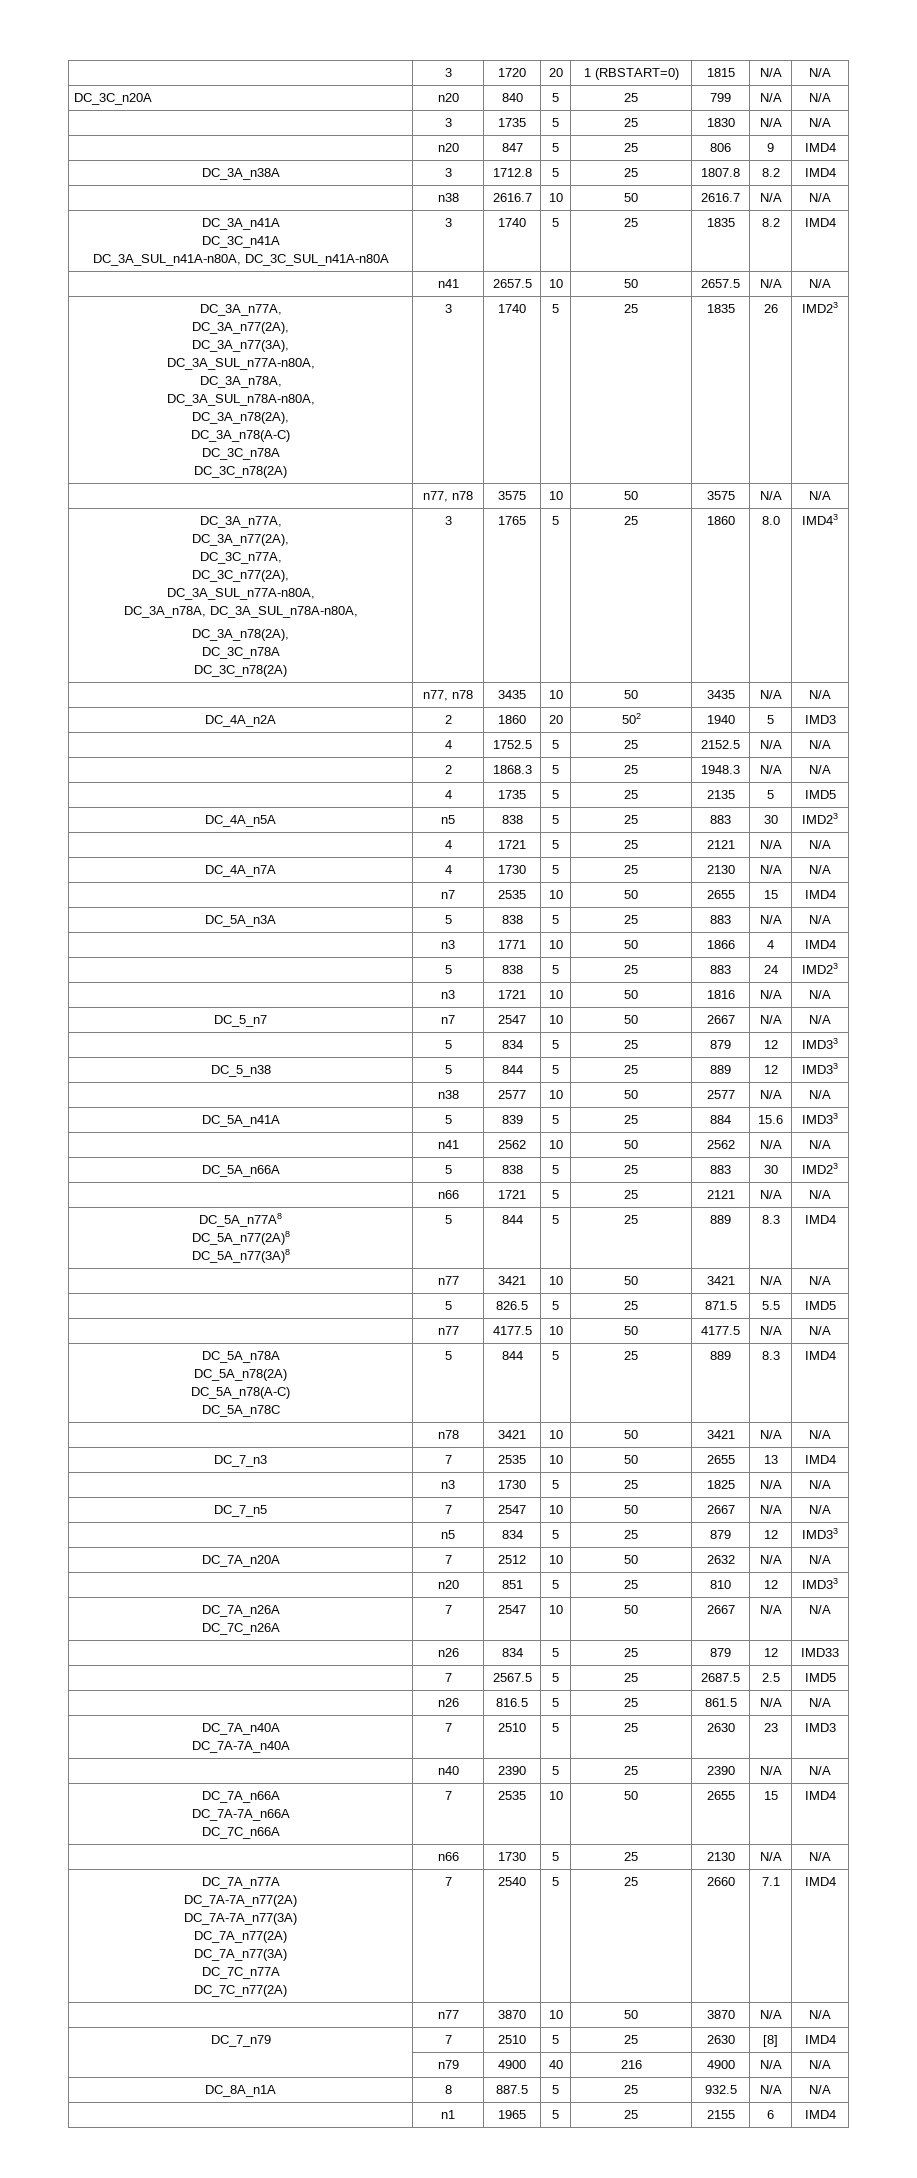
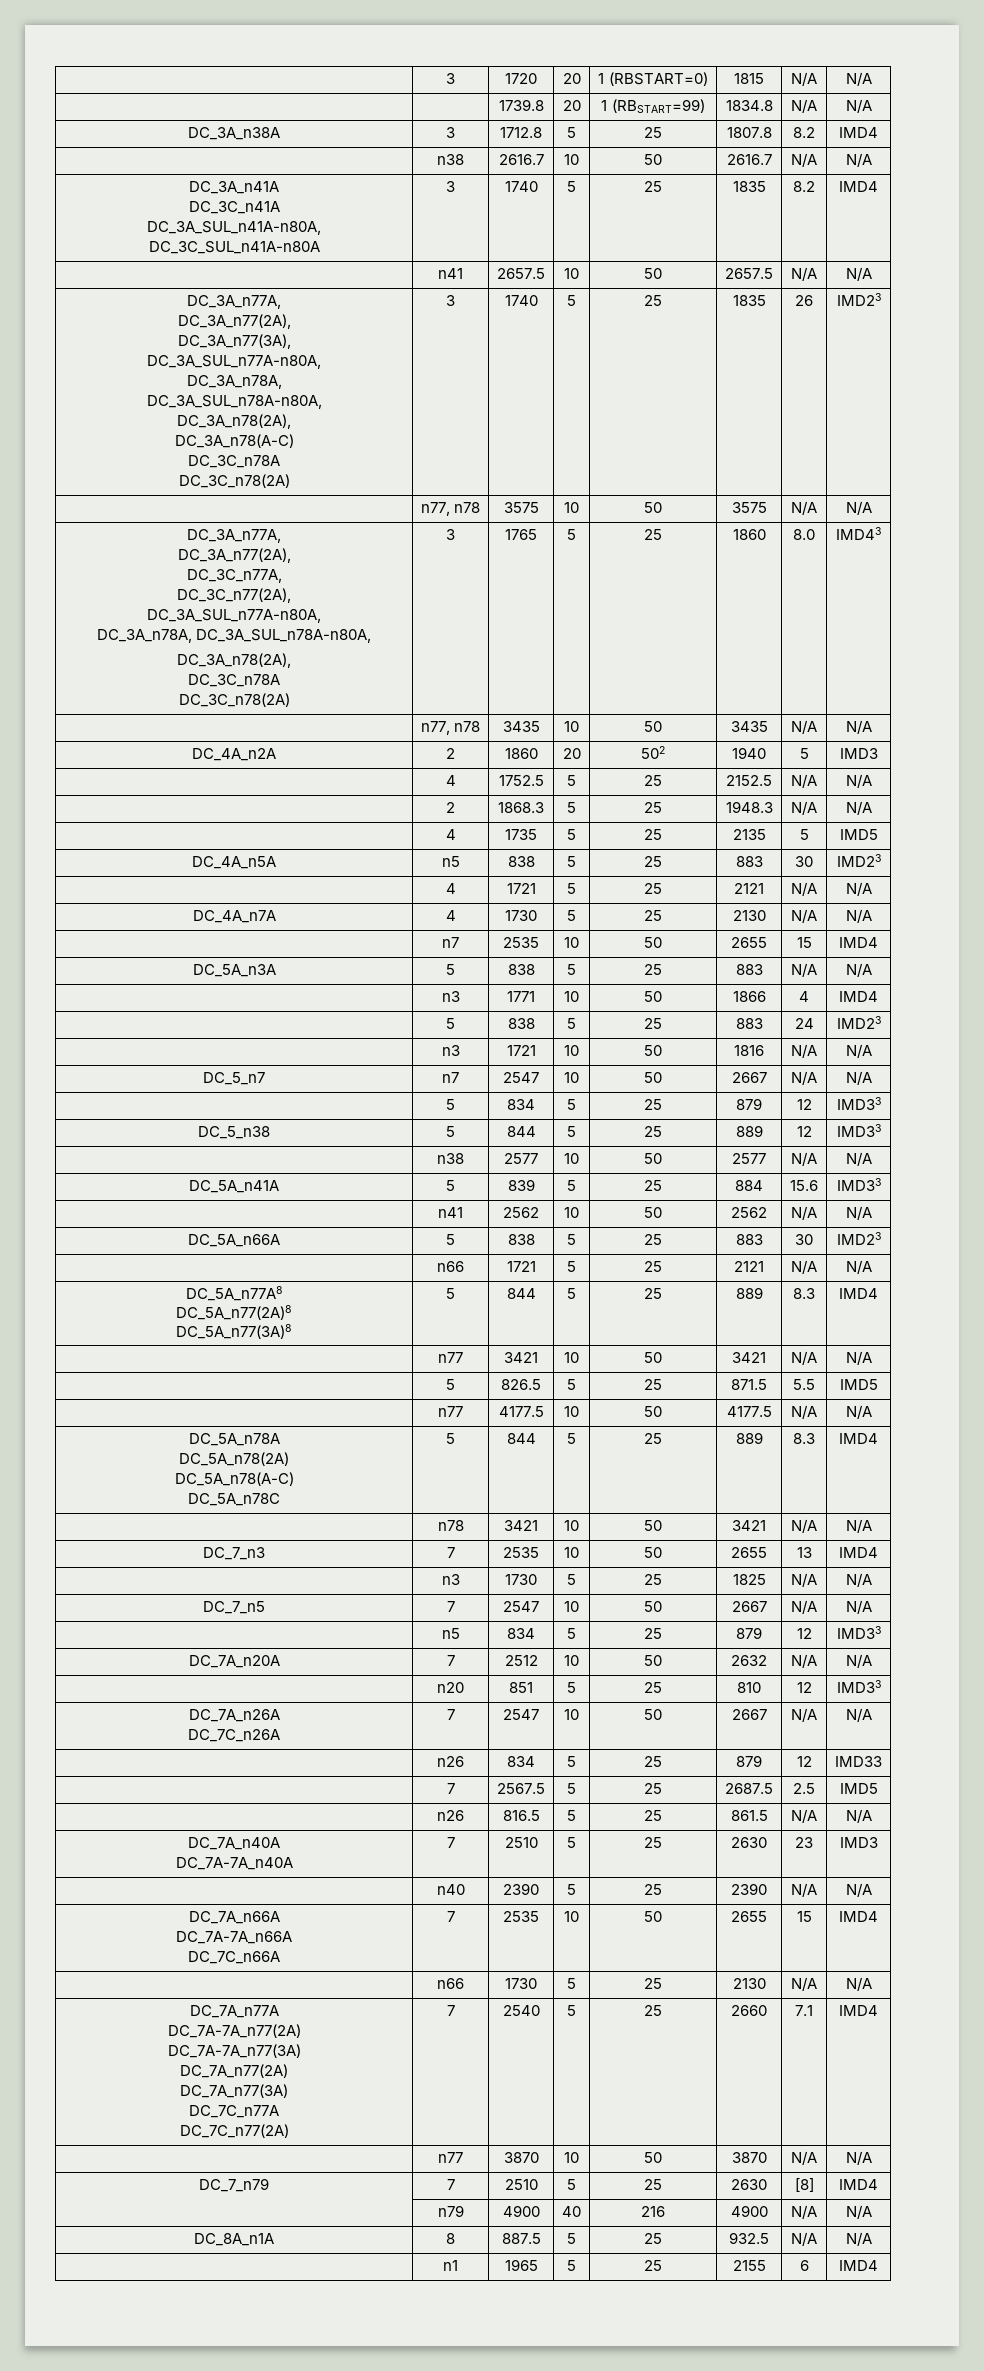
- DC_3C_n20A | n20 | 840 | 5 | 25 | 799 | N/A | N/A
- | 3 | 1735 | 5 | 25 | 1830 | N/A | N/A
- | n20 | 847 | 5 | 25 | 806 | 9 | IMD4
+ | | 1739.8 | 20 | 1 (RBSTART=99) | 1834.8 | N/A | N/A

